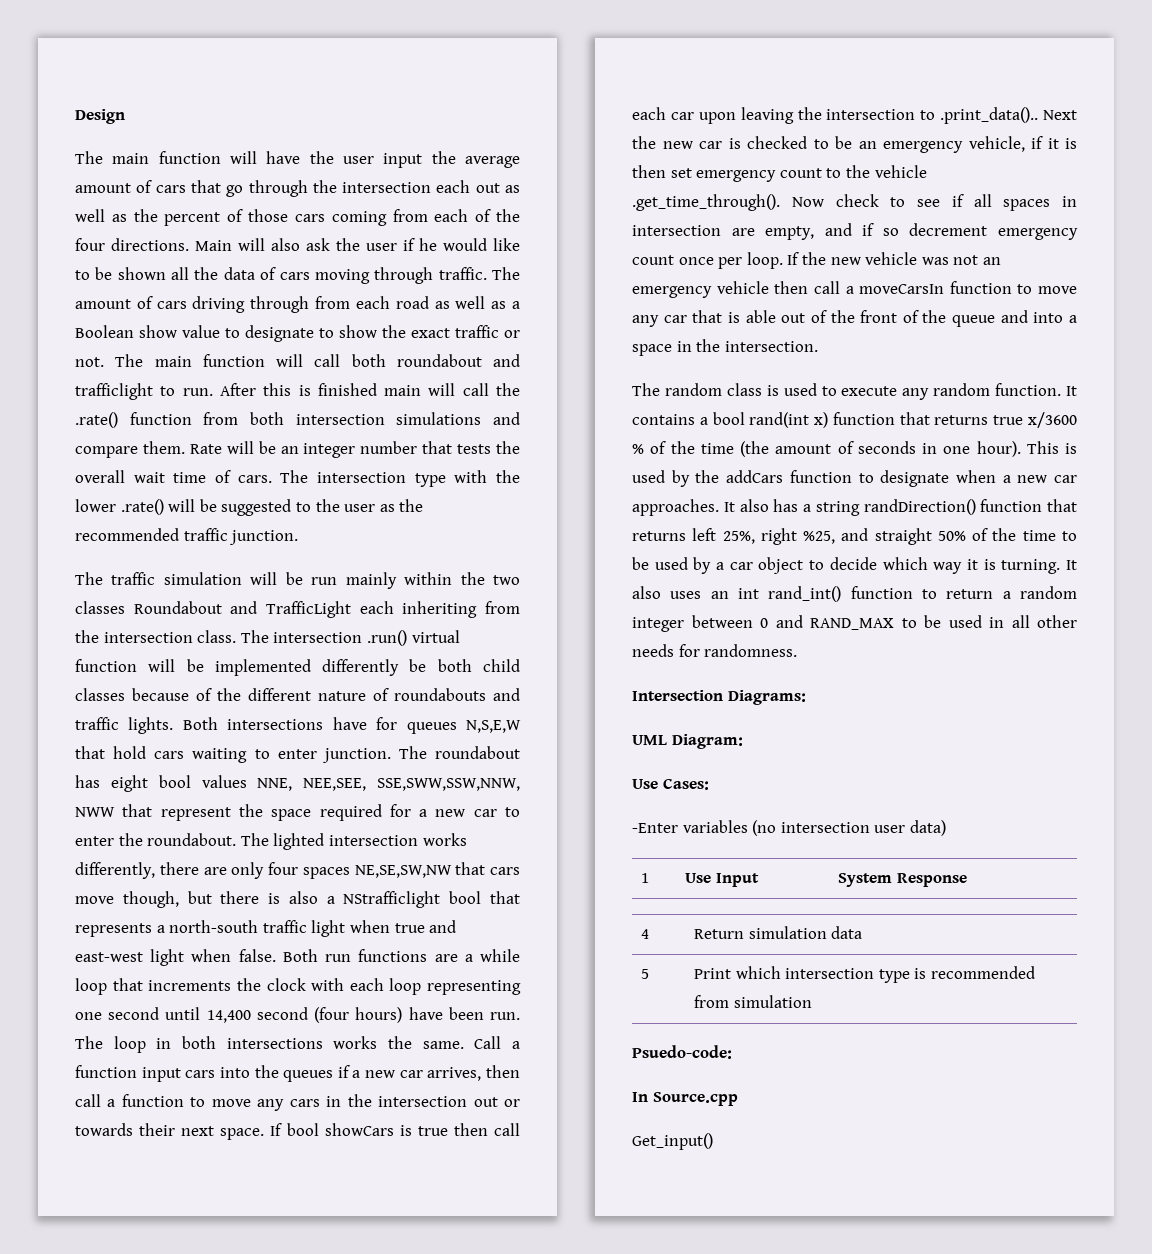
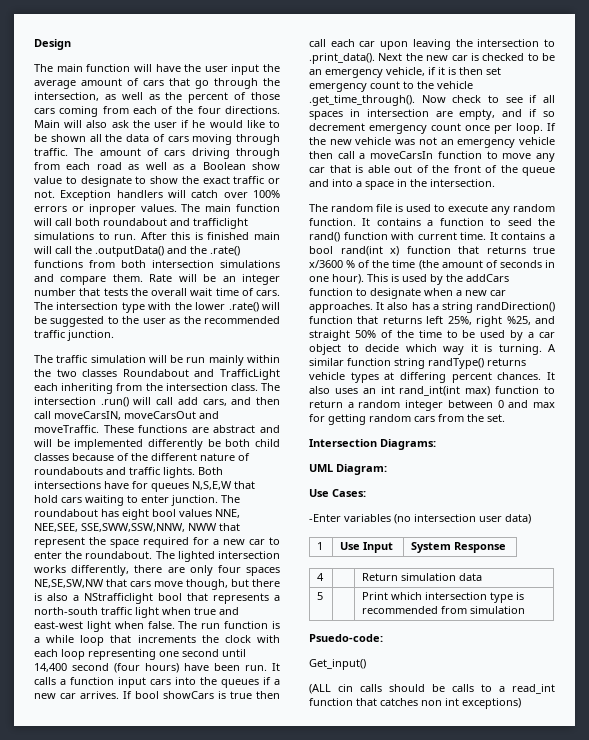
- The main function will have the user input the average amount of cars that go through the intersection each out as well as the percent of those cars coming from each of the four directions.
+ The main function will have the user input the average amount of cars that go through the intersection, as well as the percent of those cars coming from each of the four directions.
+ Exception handlers will catch over 100% errors or inproper values.
- The main function will call both roundabout and trafficlight to run.
+ The main function will call both roundabout and trafficlight simulations to run.
- After this is finished main will call the .rate() function from both intersection simulations and compare them.
+ After this is finished main will call the .outputData() and the .rate() functions from both intersection simulations and compare them.
- The intersection .run() virtual function will be implemented differently be both child classes because of the different nature of roundabouts and traffic lights.
+ The intersection .run() will call add cars, and then call moveCarsIN, moveCarsOut and moveTraffic. These functions are abstract and will be implemented differently be both child classes because of the different nature of roundabouts and traffic lights.
- Both run functions are a while loop that increments the clock with each loop representing one second until 14,400 second (four hours) have been run.
+ The run function is a while loop that increments the clock with each loop representing one second until 14,400 second (four hours) have been run.
- The loop in both intersections works the same. Call a function input cars into the queues if a new car arrives, then call a function to move any cars in the intersection out or towards their next space.
+ It calls a function input cars into the queues if a new car arrives.
- If bool showCars is true then call each car upon leaving the intersection to .print_data().. Next the new car is checked to be an emergency vehicle, if it is then set emergency count to the vehicle .get_time_through(). Now check to see if all spaces in intersection are empty, and if so decrement emergency count once per loop.
+ If bool showCars is true then call each car upon leaving the intersection to .print_data(). Next the new car is checked to be an emergency vehicle, if it is then set emergency count to the vehicle .get_time_through(). Now check to see if all spaces in intersection are empty, and if so decrement emergency count once per loop.
- The random class is used to execute any random function.
+ The random file is used to execute any random function.
- It contains a bool rand(int x) function that returns true x/3600 % of the time (the amount of seconds in one hour).
+ It contains a function to seed the rand() function with current time. It contains a bool rand(int x) function that returns true x/3600 % of the time (the amount of seconds in one hour).
+ A similar function string randType() returns vehicle types at differing percent chances.
- It also uses an int rand_int() function to return a random integer between 0 and RAND_MAX to be used in all other needs for randomness.
+ It also uses an int rand_int(int max) function to return a random integer between 0 and max for getting random cars from the set.
- In Source.cpp
  Get_input()
+ (ALL cin calls should be calls to a read_int function that catches non int exceptions)

